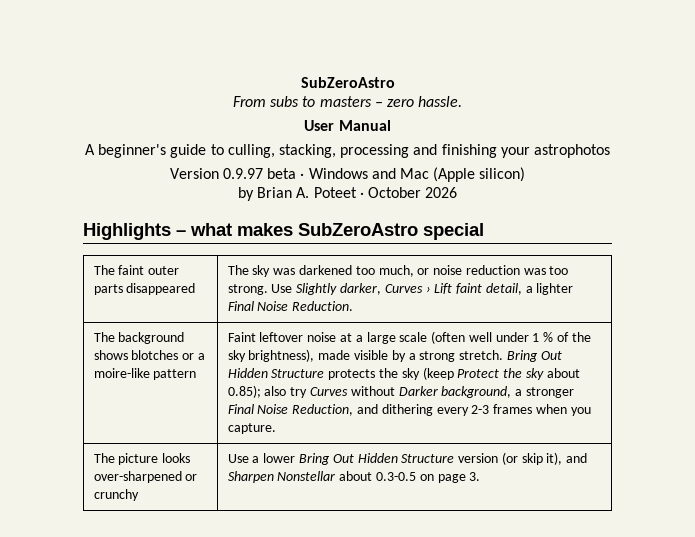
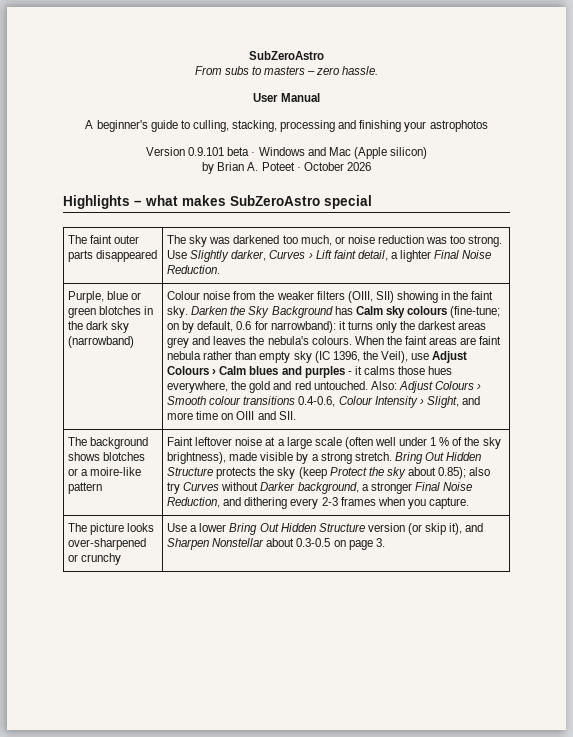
- Version 0.9.97 beta · Windows and Mac (Apple silicon)
+ Version 0.9.101 beta · Windows and Mac (Apple silicon)
+ Purple, blue or green blotches in the dark sky (narrowband) | Colour noise from the weaker filters (OIII, SII) showing in the faint sky. Darken the Sky Background has Calm sky colours (fine-tune; on by default, 0.6 for narrowband): it turns only the darkest areas grey and leaves the nebula's colours. When the faint areas are faint nebula rather than empty sky (IC 1396, the Veil), use Adjust Colours › Calm blues and purples - it calms those hues everywhere, the gold and red untouched. Also: Adjust Colours › Smooth colour transitions 0.4-0.6, Colour Intensity › Slight, and more time on OIII and SII.

